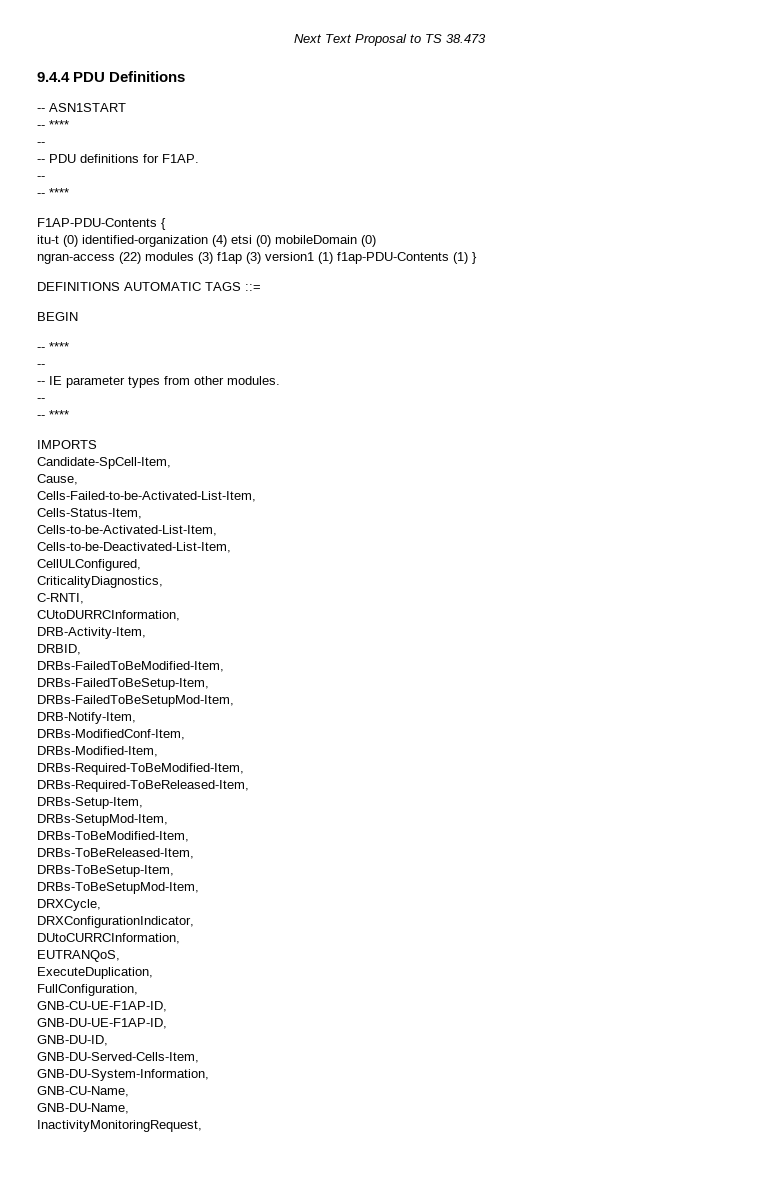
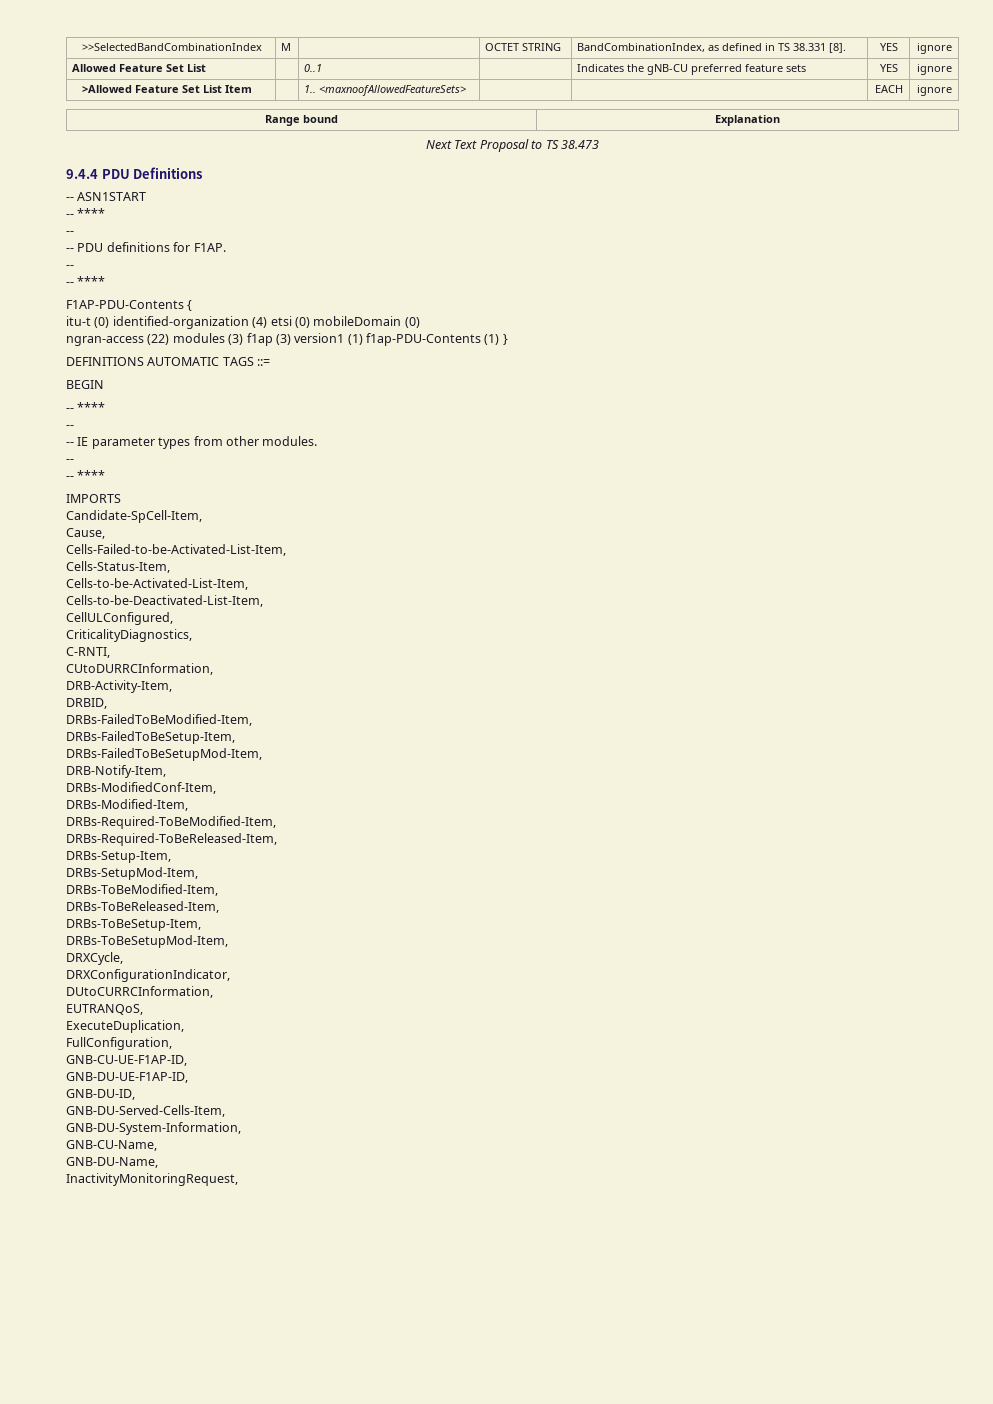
+ >>SelectedBandCombinationIndex | M | | OCTET STRING | BandCombinationIndex, as defined in TS 38.331 [8]. | YES | ignore
+ Allowed Feature Set List | | 0..1 | | Indicates the gNB-CU preferred feature sets | YES | ignore
+ >Allowed Feature Set List Item | | 1.. <maxnoofAllowedFeatureSets> | | | EACH | ignore
+ Range bound | Explanation

